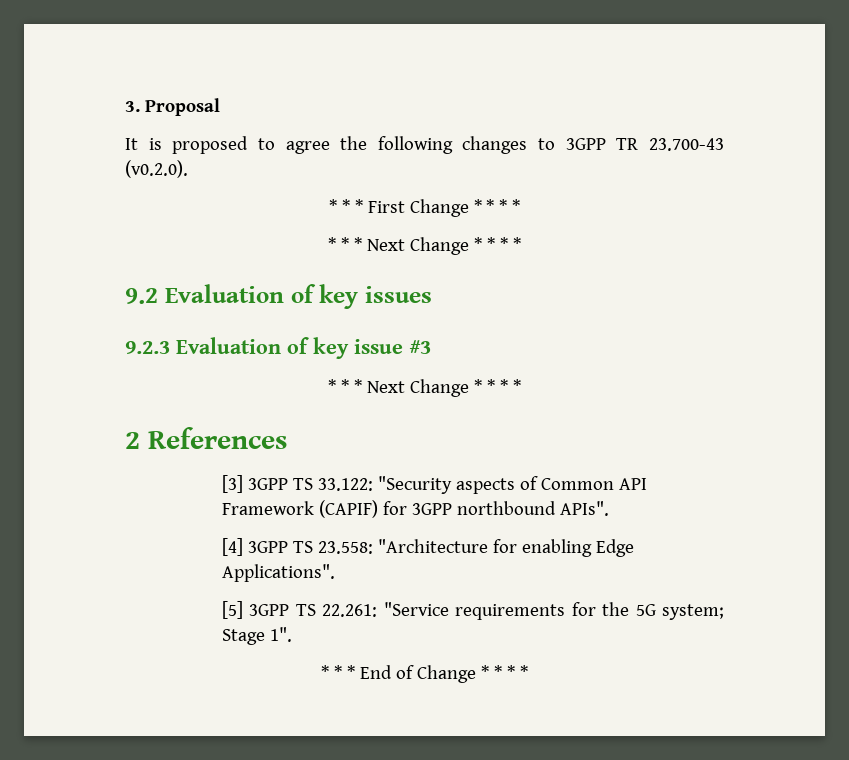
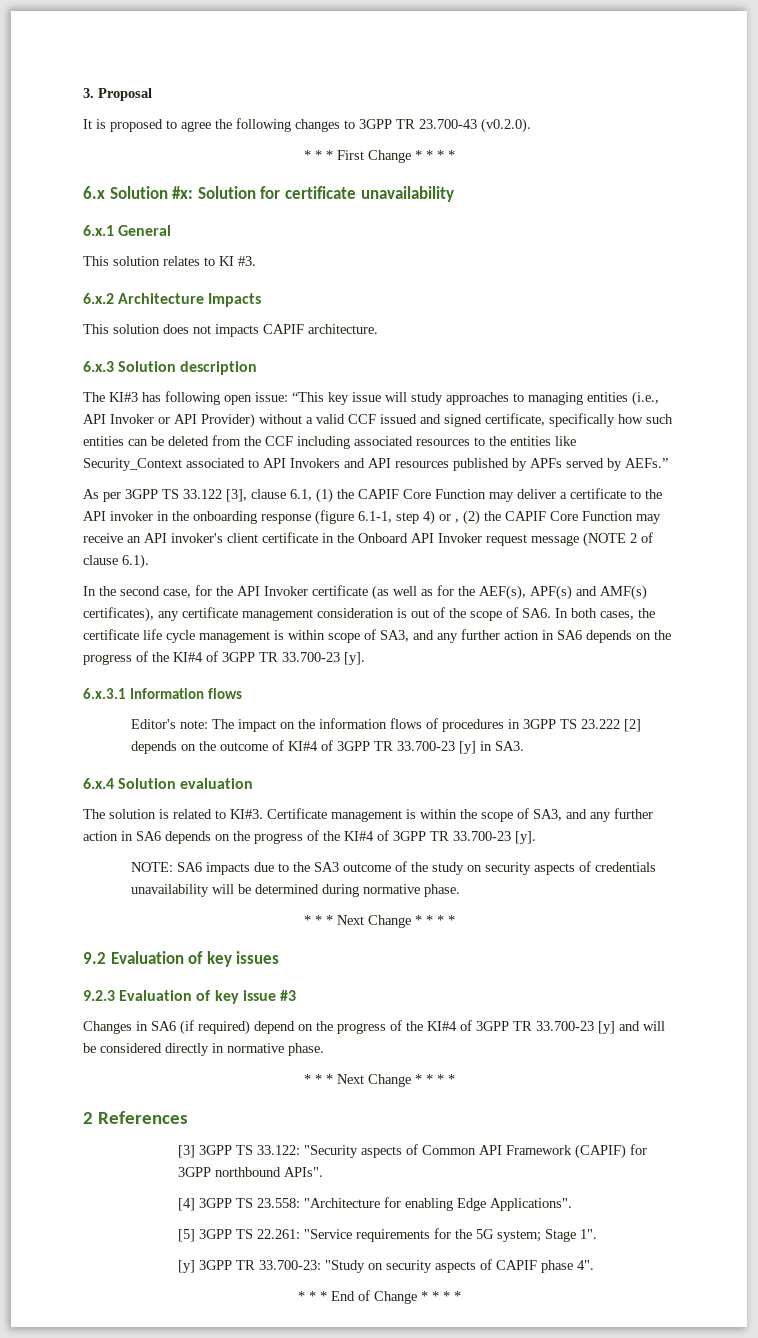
+ 6.x Solution #x: Solution for certificate unavailability
+ 6.x.1 General
+ This solution relates to KI #3.
+ 6.x.2 Architecture Impacts
+ This solution does not impacts CAPIF architecture.
+ 6.x.3 Solution description
+ The KI#3 has following open issue: “This key issue will study approaches to managing entities (i.e., API Invoker or API Provider) without a valid CCF issued and signed certificate, specifically how such entities can be deleted from the CCF including associated resources to the entities like Security_Context associated to API Invokers and API resources published by APFs served by AEFs.”
+ As per 3GPP TS 33.122 [3], clause 6.1, (1) the CAPIF Core Function may deliver a certificate to the API invoker in the onboarding response (figure 6.1-1, step 4) or , (2) the CAPIF Core Function may receive an API invoker's client certificate in the Onboard API Invoker request message (NOTE 2 of clause 6.1).
+ In the second case, for the API Invoker certificate (as well as for the AEF(s), APF(s) and AMF(s) certificates), any certificate management consideration is out of the scope of SA6. In both cases, the certificate life cycle management is within scope of SA3, and any further action in SA6 depends on the progress of the KI#4 of 3GPP TR 33.700-23 [y].
+ 6.x.3.1 Information flows
+ Editor's note: The impact on the information flows of procedures in 3GPP TS 23.222 [2] depends on the outcome of KI#4 of 3GPP TR 33.700-23 [y] in SA3.
+ 6.x.4 Solution evaluation
+ The solution is related to KI#3. Certificate management is within the scope of SA3, and any further action in SA6 depends on the progress of the KI#4 of 3GPP TR 33.700-23 [y].
+ NOTE: SA6 impacts due to the SA3 outcome of the study on security aspects of credentials unavailability will be determined during normative phase.
+ Changes in SA6 (if required) depend on the progress of the KI#4 of 3GPP TR 33.700-23 [y] and will be considered directly in normative phase.
+ [y] 3GPP TR 33.700-23: "Study on security aspects of CAPIF phase 4".

